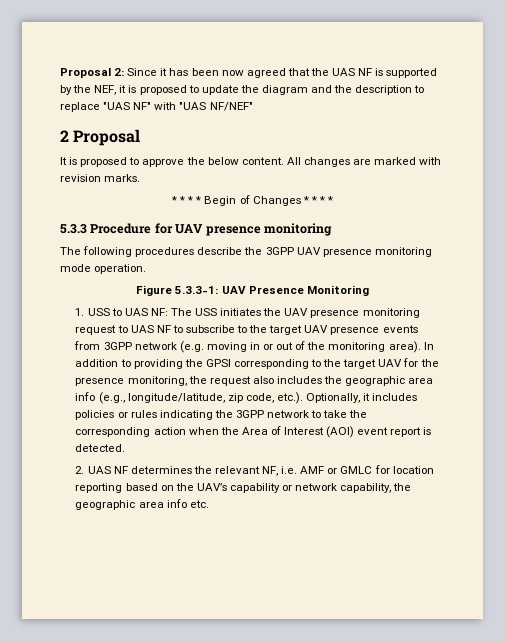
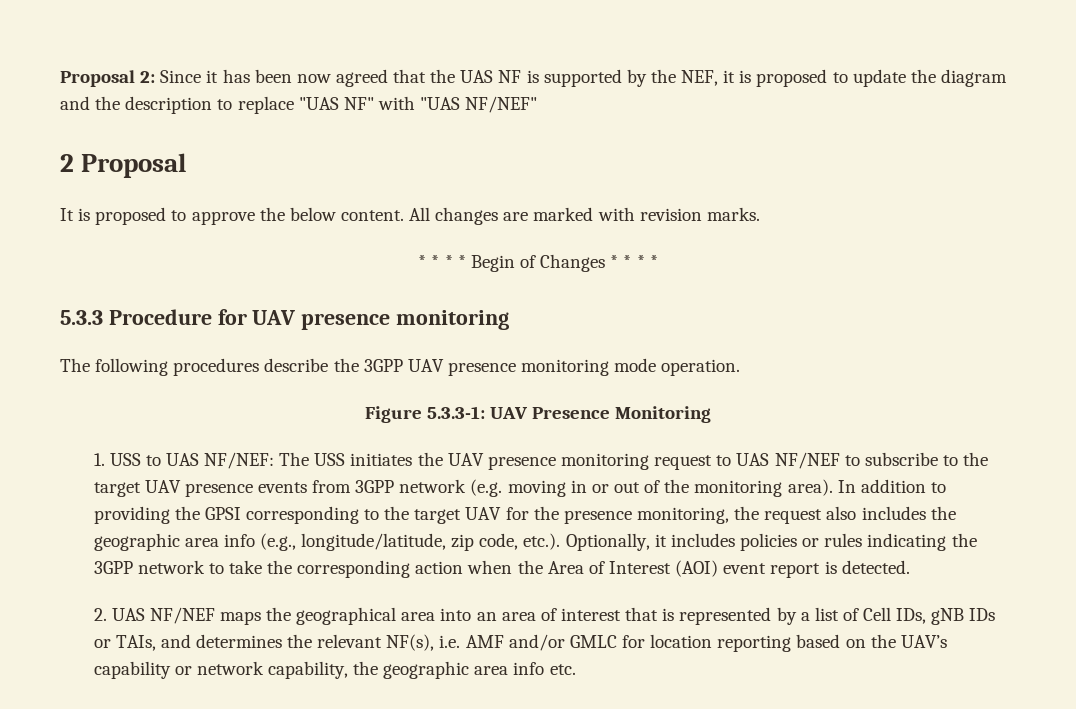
- 1. USS to UAS NF: The USS initiates the UAV presence monitoring request to UAS NF to subscribe to the target UAV presence events from 3GPP network (e.g. moving in or out of the monitoring area).
+ 1. USS to UAS NF/NEF: The USS initiates the UAV presence monitoring request to UAS NF/NEF to subscribe to the target UAV presence events from 3GPP network (e.g. moving in or out of the monitoring area).
- 2. UAS NF determines the relevant NF, i.e. AMF or GMLC for location reporting based on the UAV’s capability or network capability, the geographic area info etc.
+ 2. UAS NF/NEF maps the geographical area into an area of interest that is represented by a list of Cell IDs, gNB IDs or TAIs, and determines the relevant NF(s), i.e. AMF and/or GMLC for location reporting based on the UAV’s capability or network capability, the geographic area info etc.

